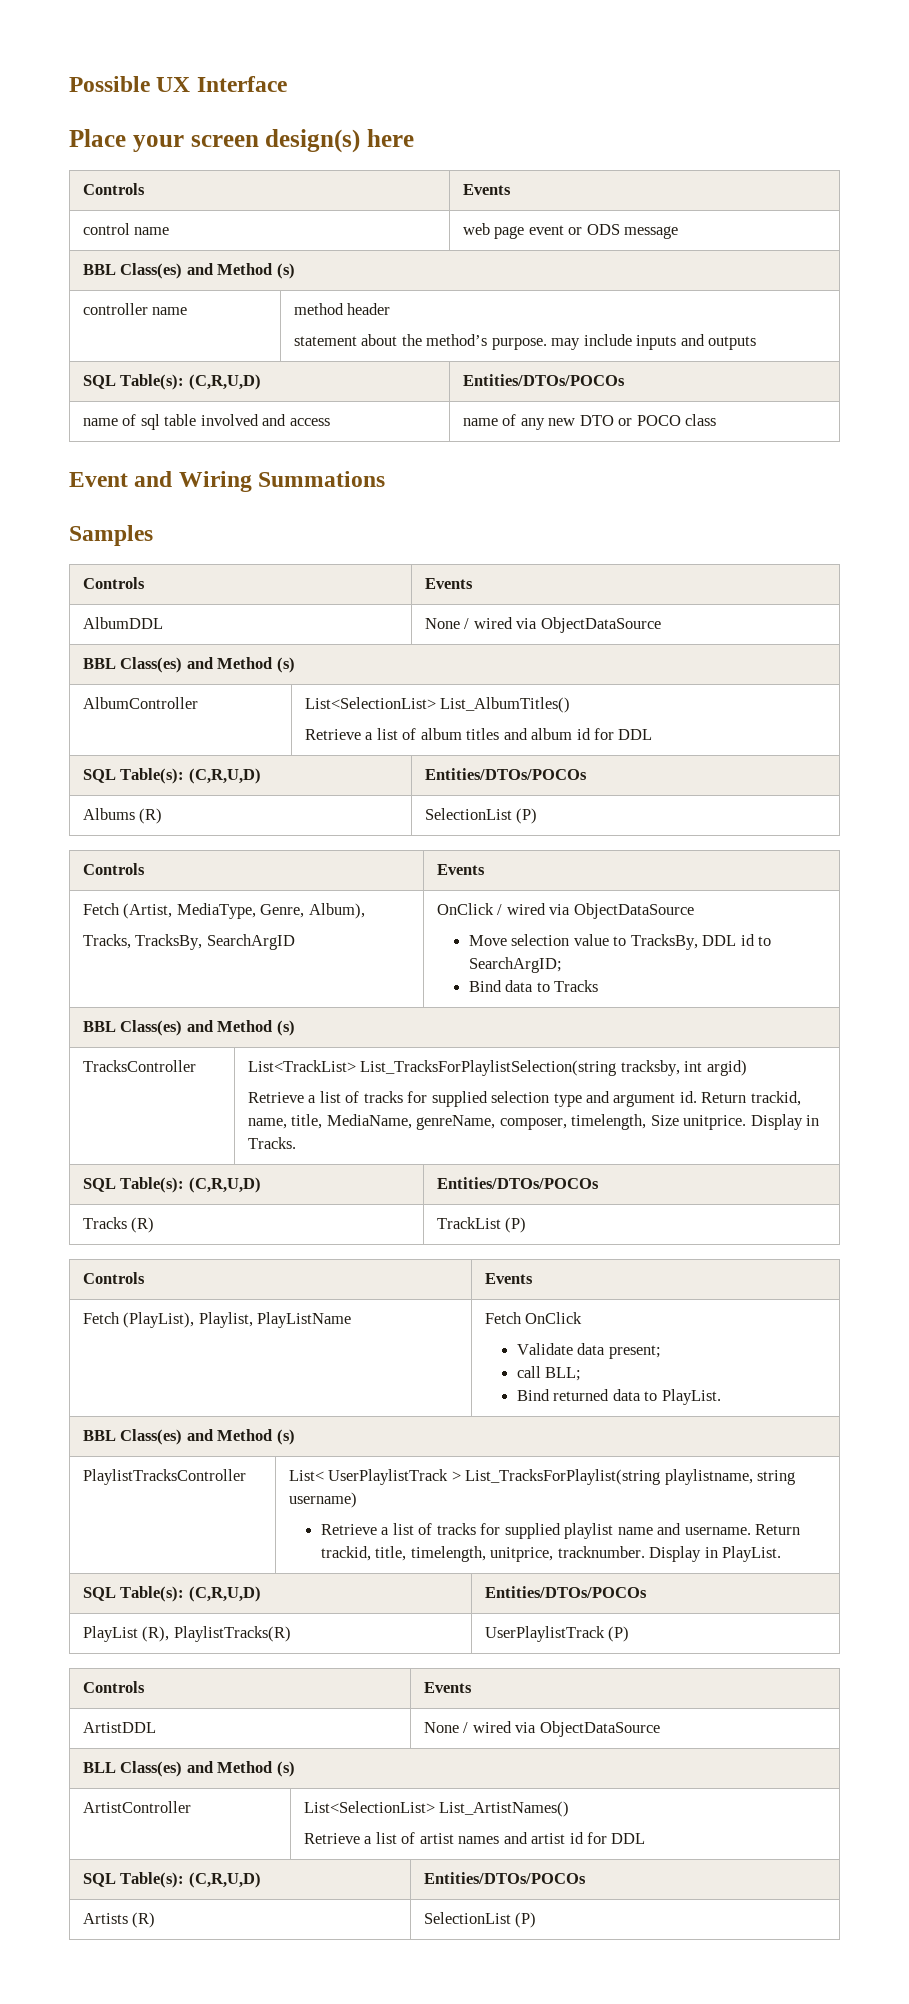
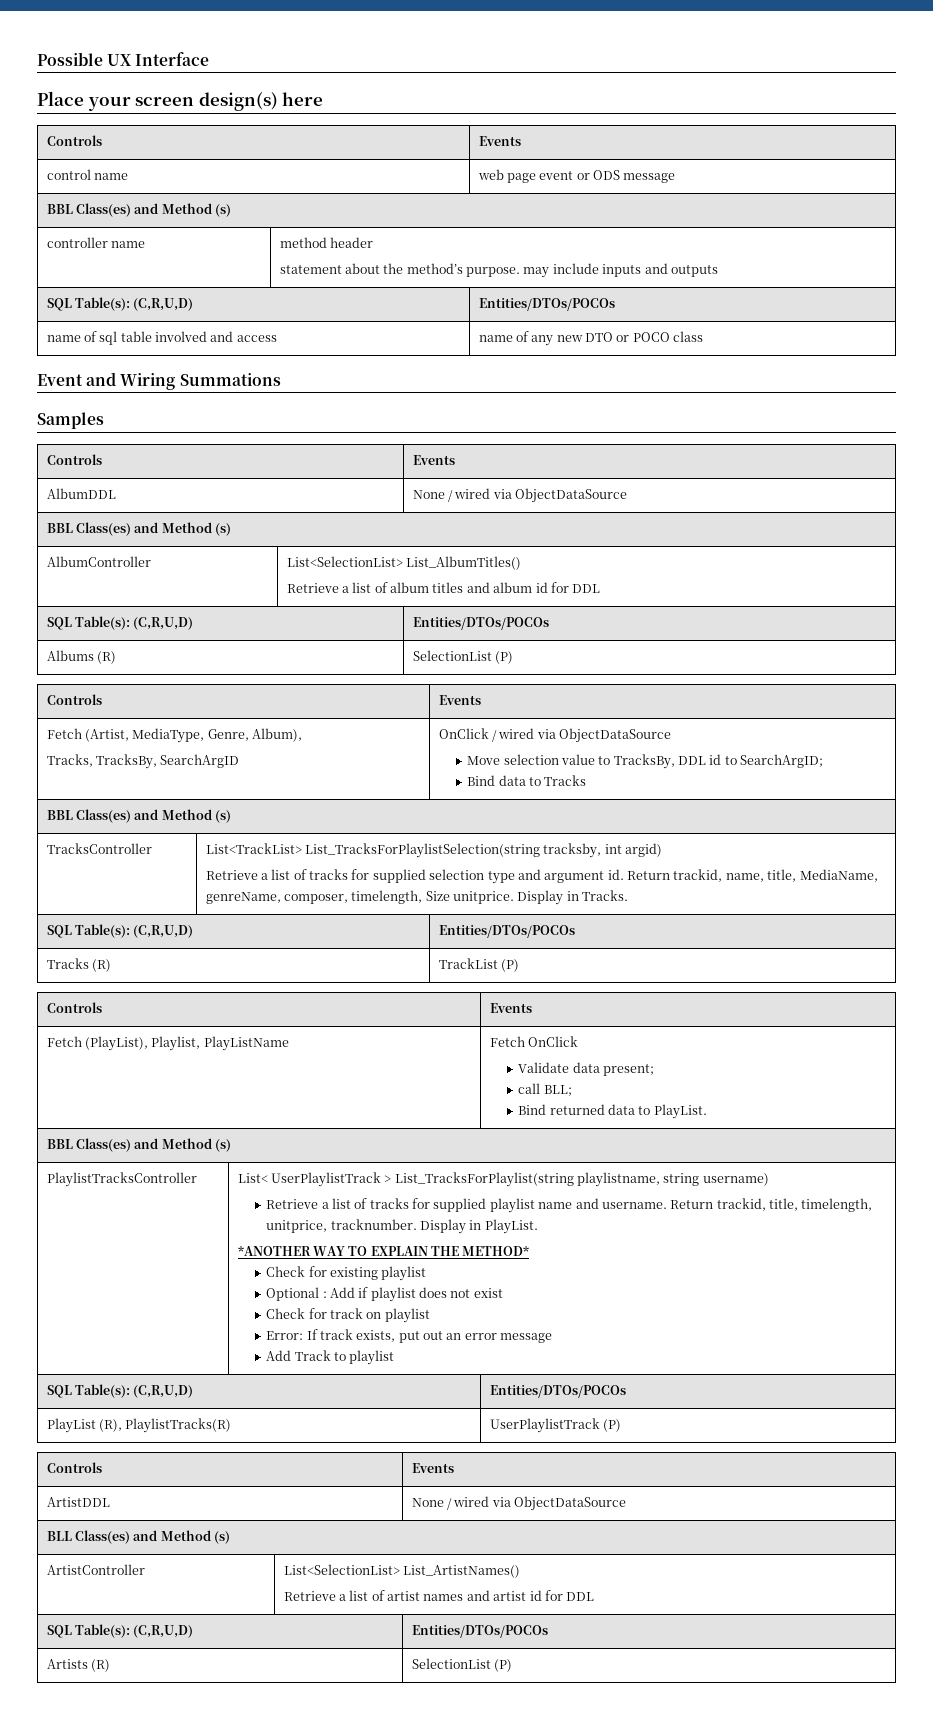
+ *ANOTHER WAY TO EXPLAIN THE METHOD*
+ Check for existing playlist
+ Optional : Add if playlist does not exist
+ Check for track on playlist
+ Error: If track exists, put out an error message
+ Add Track to playlist

